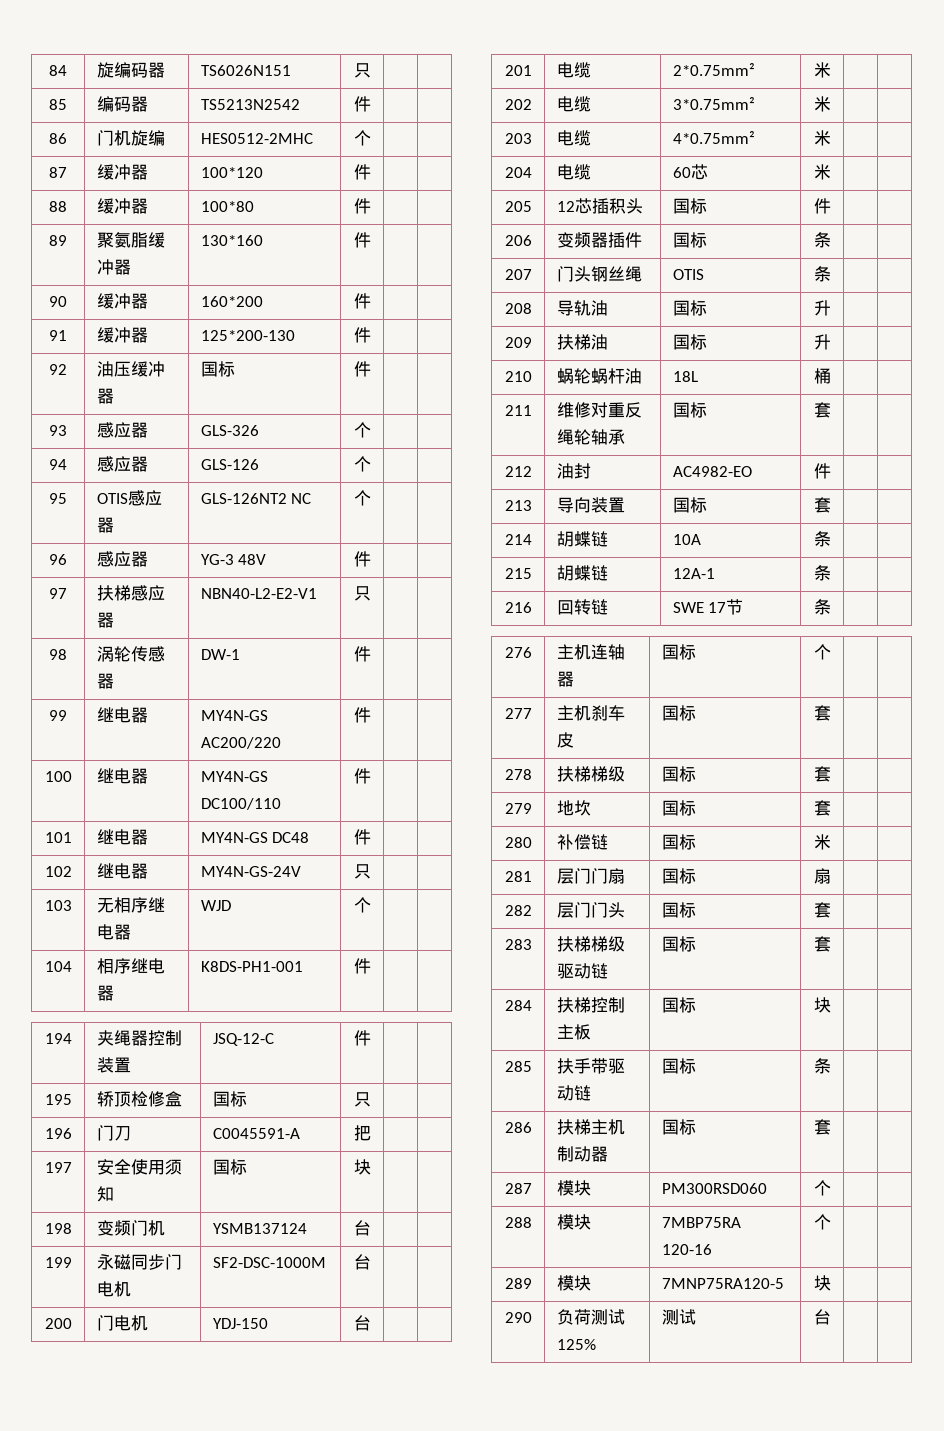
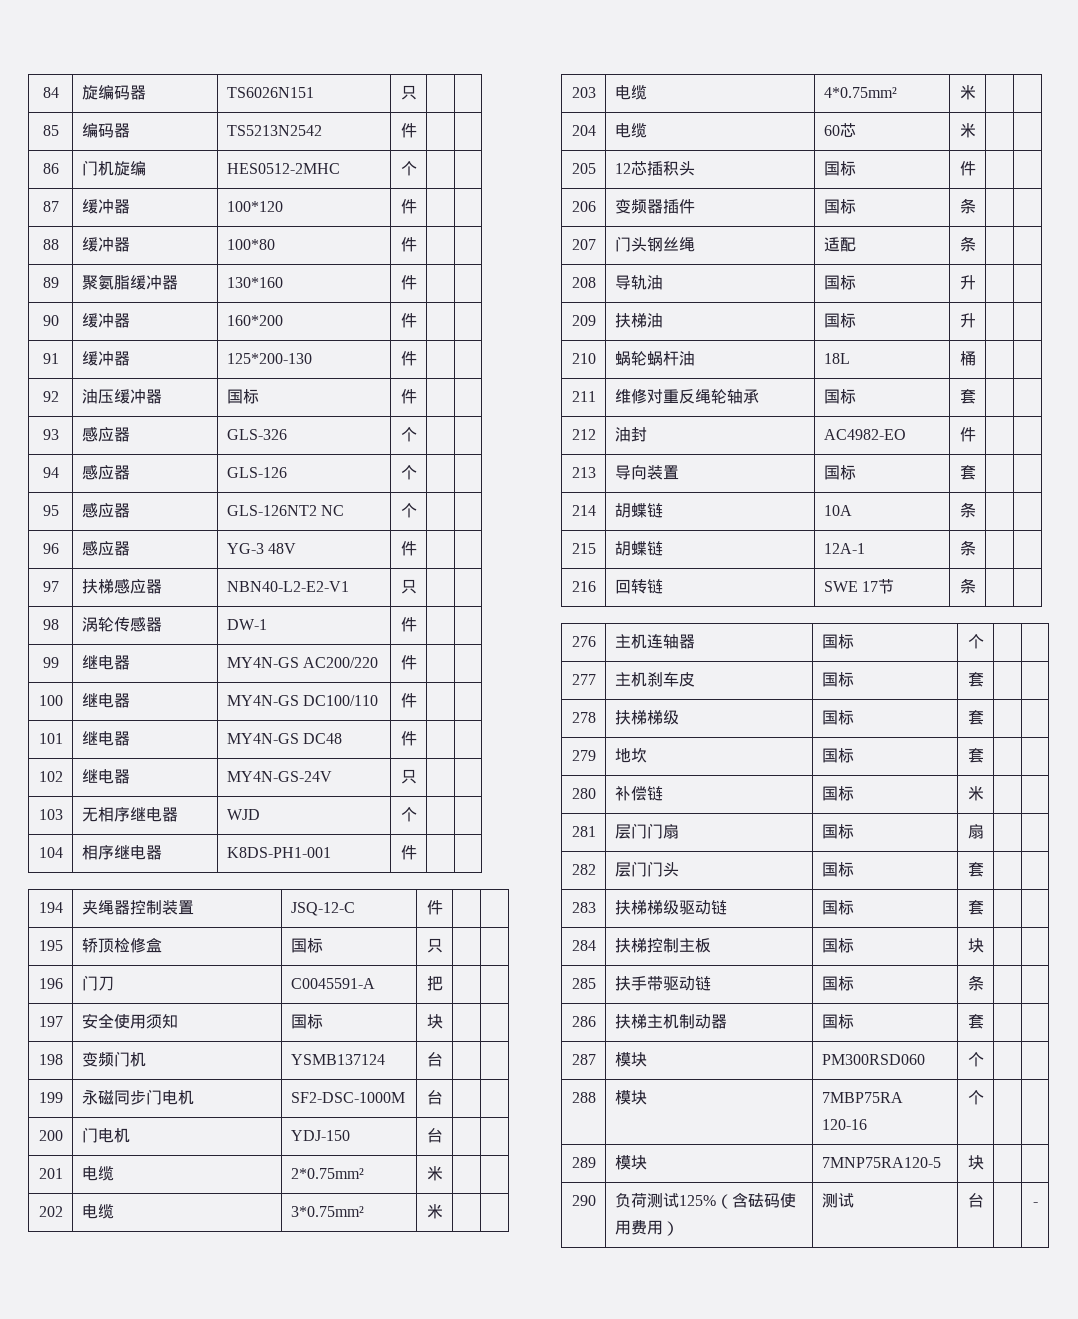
- 95 | OTIS感应器 | GLS-126NT2 NC | 个 | |
+ 95 | 感应器 | GLS-126NT2 NC | 个 | |
- 207 | 门头钢丝绳 | OTIS | 条 | |
+ 207 | 门头钢丝绳 | 适配 | 条 | |
- 290 | 负荷测试125% | 测试 | 台 | |
+ 290 | 负荷测试125%（含砝码使用费用） | 测试 | 台 | | -

